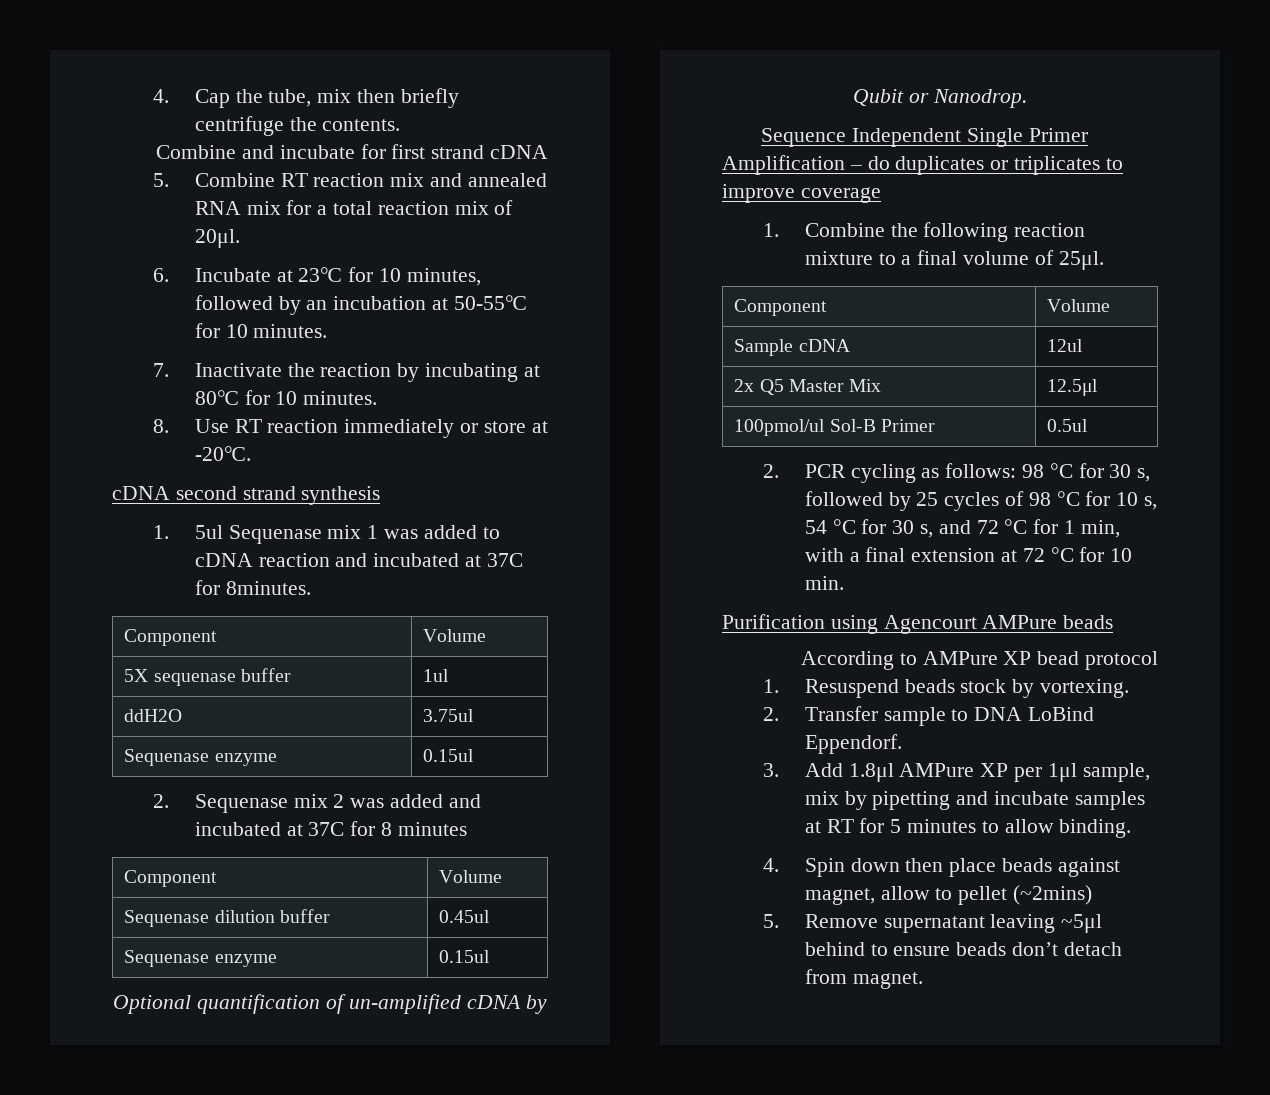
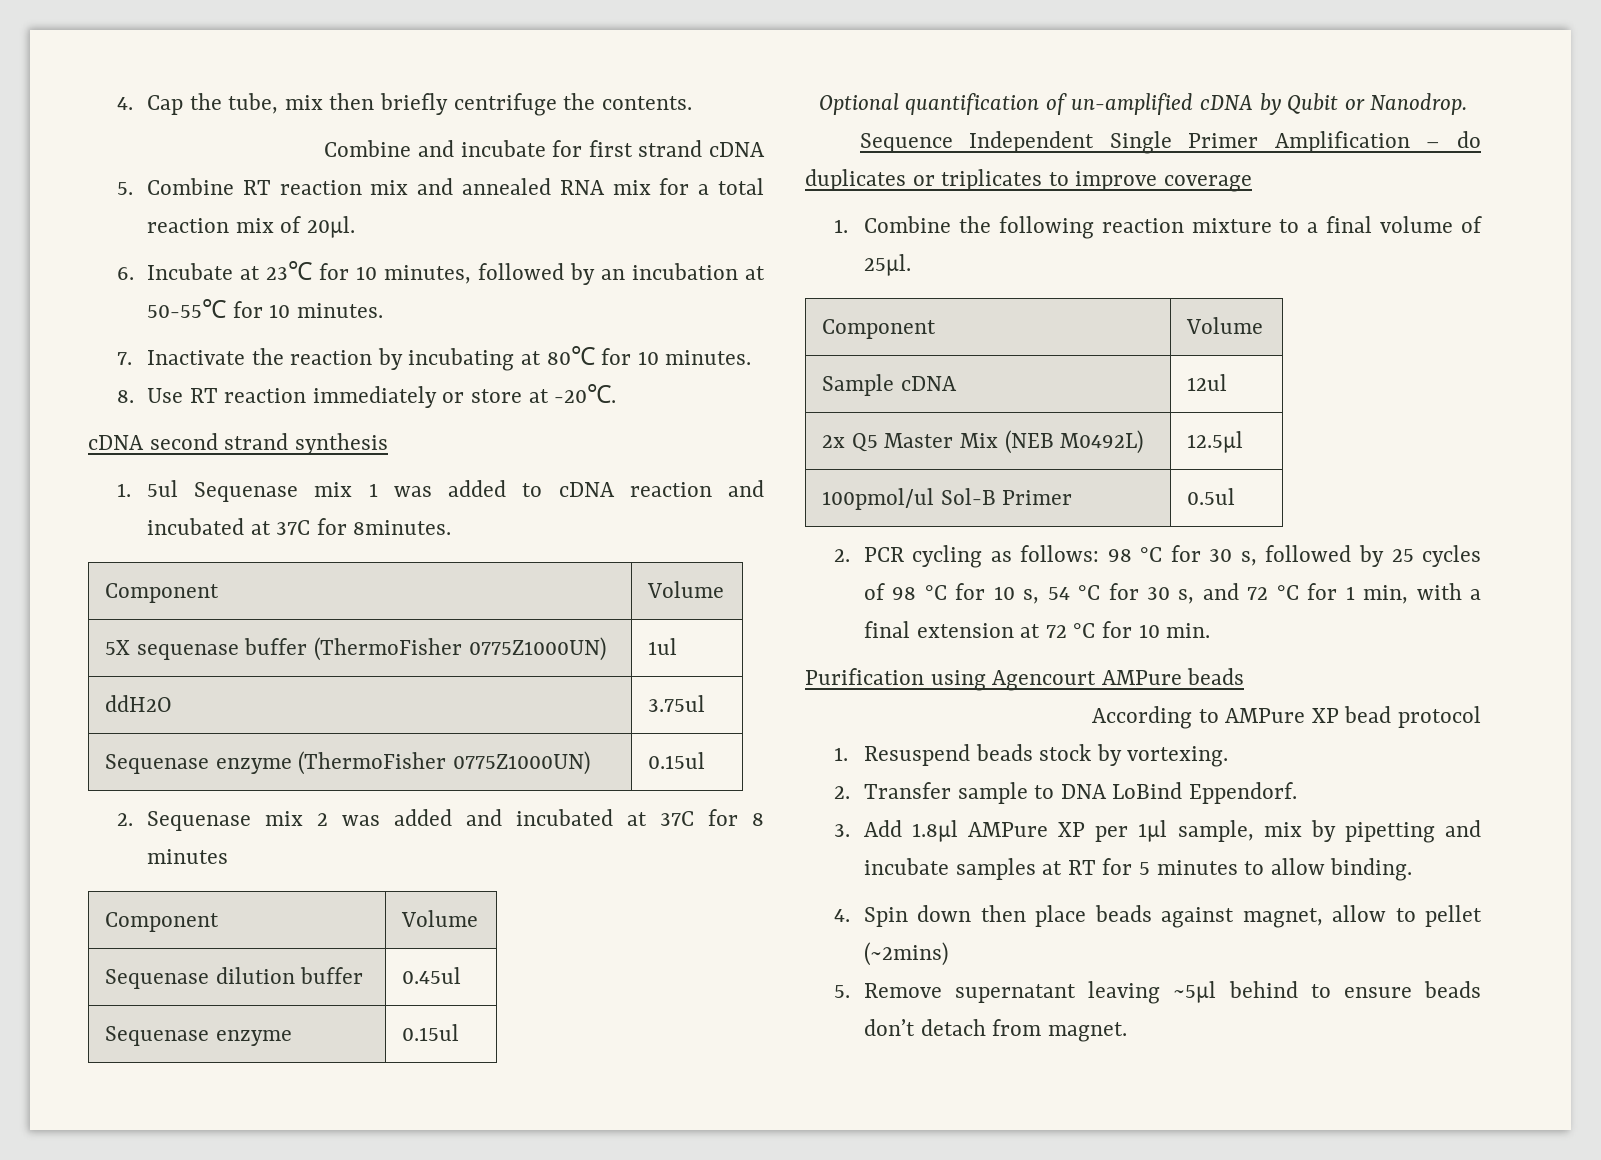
- 5X sequenase buffer | 1ul
+ 5X sequenase buffer (ThermoFisher 0775Z1000UN) | 1ul
  ddH2O | 3.75ul
- Sequenase enzyme | 0.15ul
+ Sequenase enzyme (ThermoFisher 0775Z1000UN) | 0.15ul
- 2x Q5 Master Mix | 12.5μl
+ 2x Q5 Master Mix (NEB M0492L) | 12.5μl

